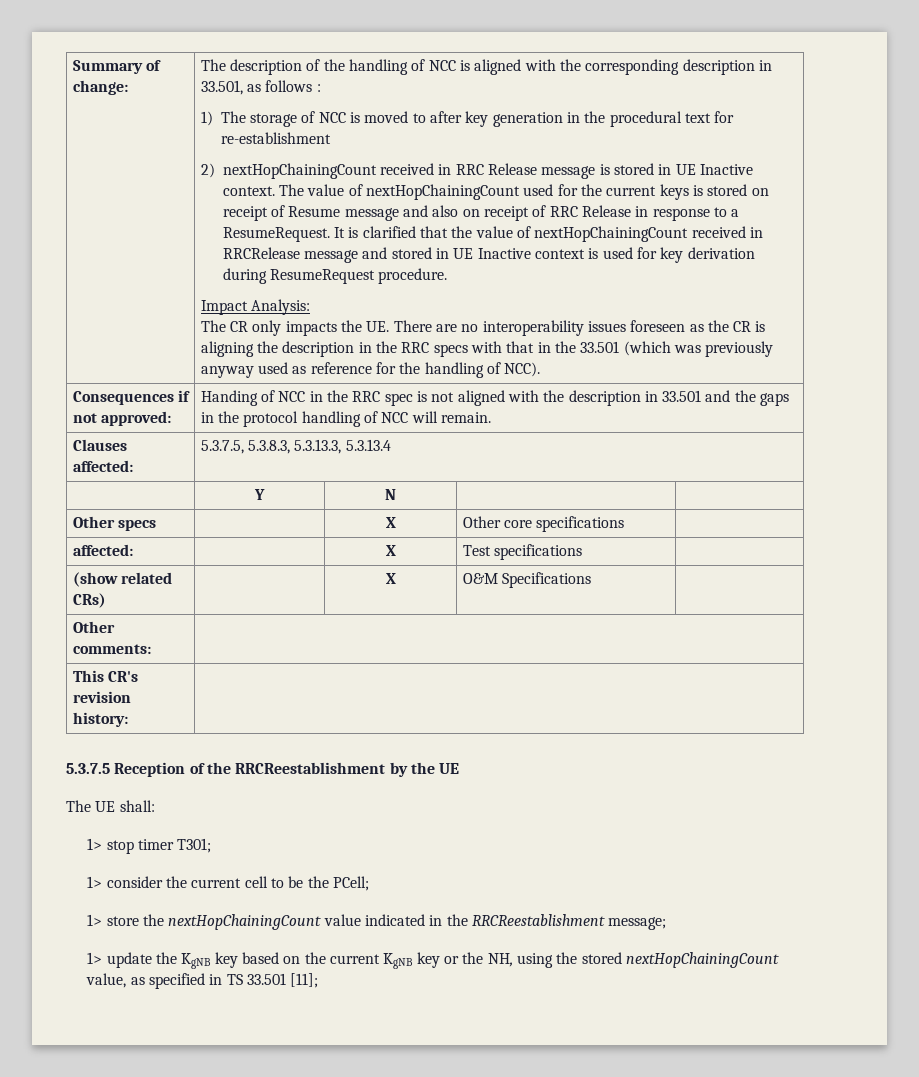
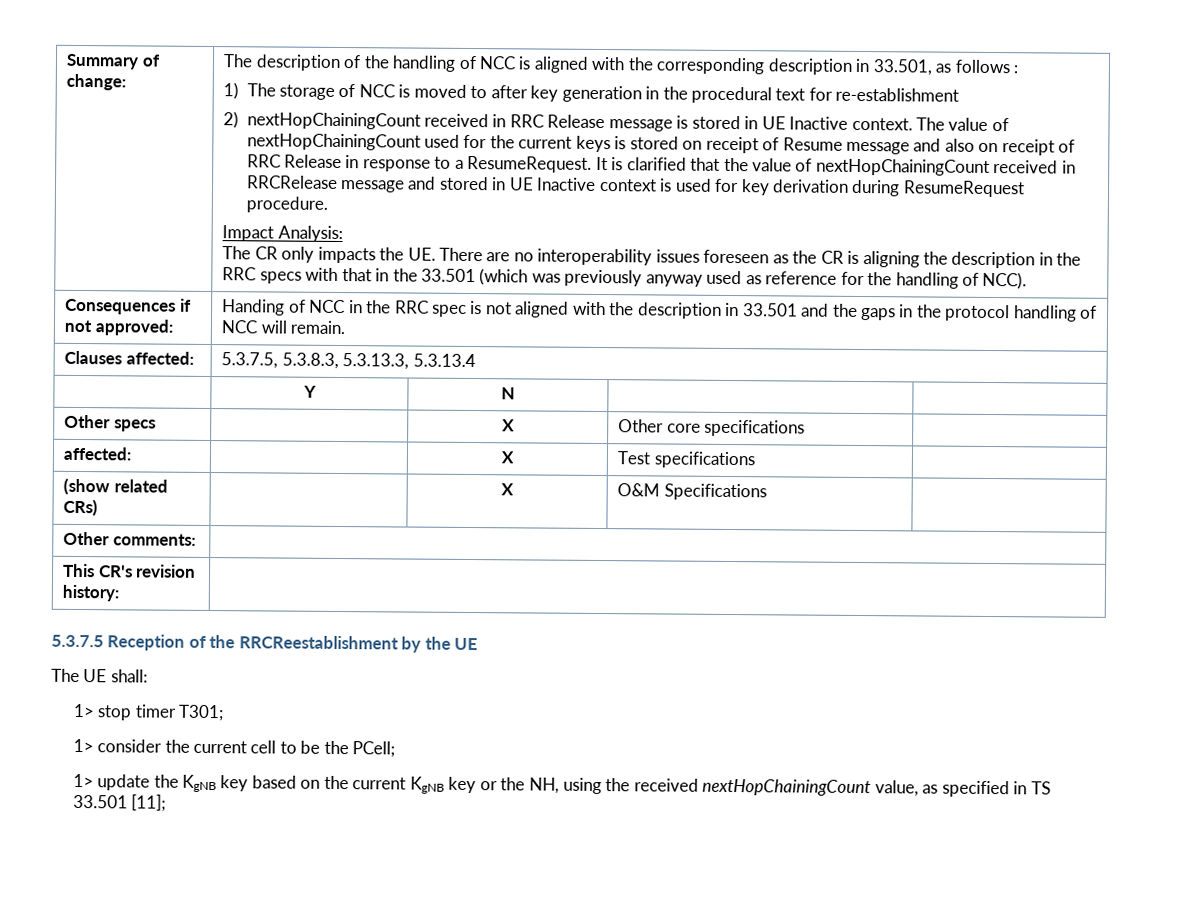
- 1> store the nextHopChainingCount value indicated in the RRCReestablishment message;
- 1> update the KgNB key based on the current KgNB key or the NH, using the stored nextHopChainingCount value, as specified in TS 33.501 [11];
+ 1> update the KgNB key based on the current KgNB key or the NH, using the received nextHopChainingCount value, as specified in TS 33.501 [11];

